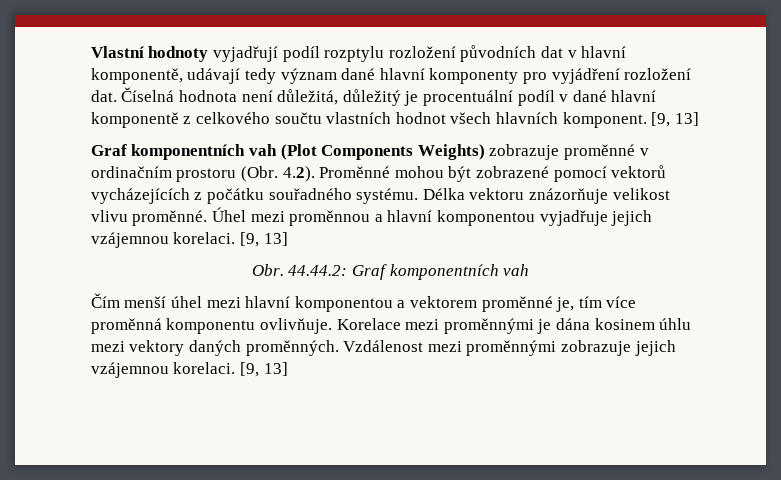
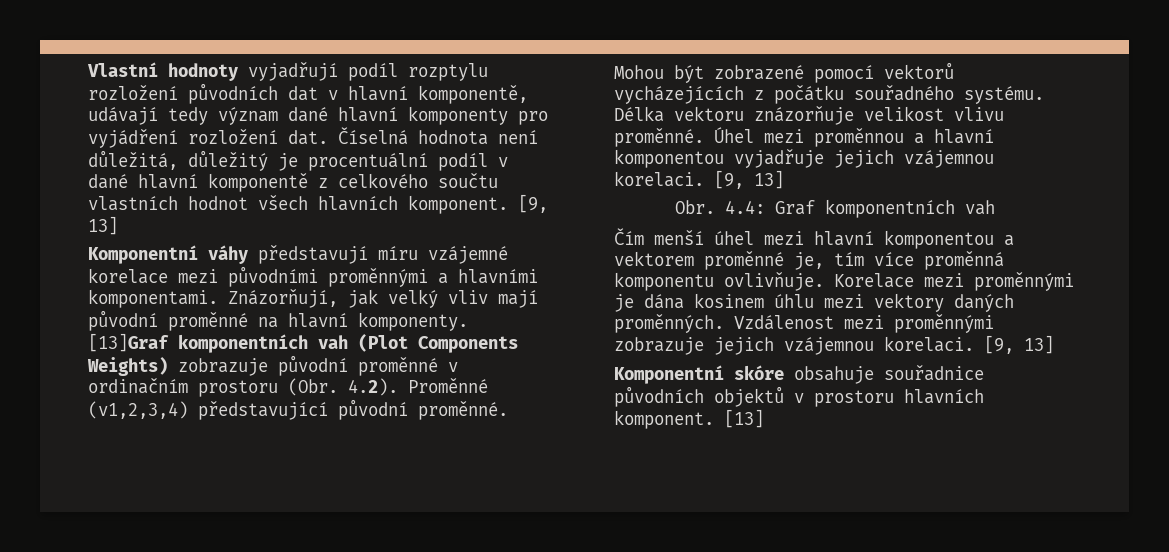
- Graf komponentních vah (Plot Components Weights) zobrazuje proměnné v ordinačním prostoru (Obr. 4.2). Proměnné mohou být zobrazené pomocí vektorů vycházejících z počátku souřadného systému.
+ Komponentní váhy představují míru vzájemné korelace mezi původními proměnnými a hlavními komponentami. Znázorňují, jak velký vliv mají původní proměnné na hlavní komponenty. [13]Graf komponentních vah (Plot Components Weights) zobrazuje původní proměnné v ordinačním prostoru (Obr. 4.2). Proměnné (v1,2,3,4) představující původní proměnné. Mohou být zobrazené pomocí vektorů vycházejících z počátku souřadného systému.
- Obr. 44.44.2: Graf komponentních vah
+ Obr. 4.4: Graf komponentních vah
+ Komponentní skóre obsahuje souřadnice původních objektů v prostoru hlavních komponent. [13]

